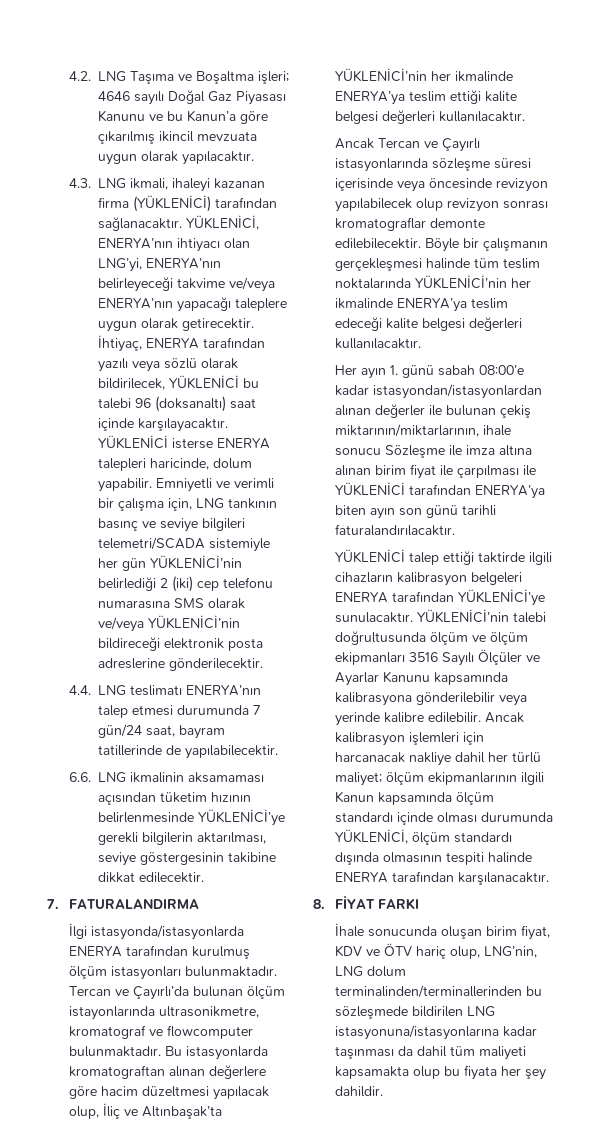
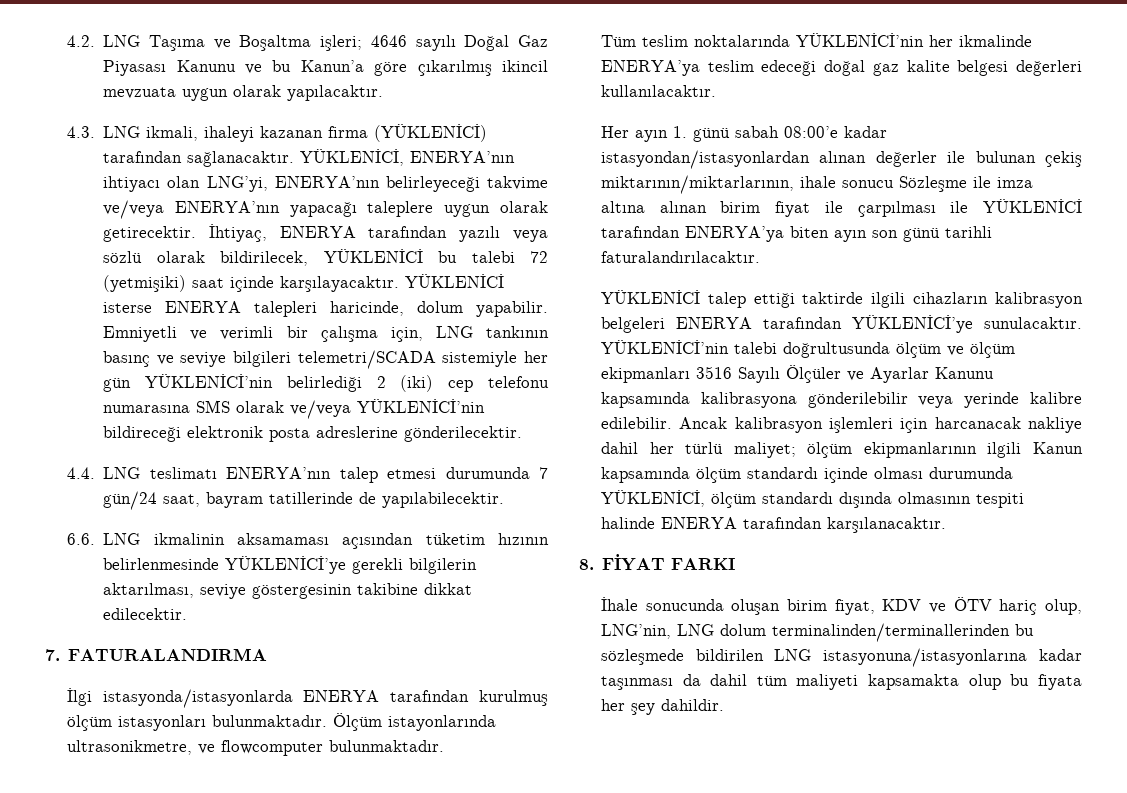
- İhtiyaç, ENERYA tarafından yazılı veya sözlü olarak bildirilecek, YÜKLENİCİ bu talebi 96 (doksanaltı) saat içinde karşılayacaktır.
+ İhtiyaç, ENERYA tarafından yazılı veya sözlü olarak bildirilecek, YÜKLENİCİ bu talebi 72 (yetmişiki) saat içinde karşılayacaktır.
- Tercan ve Çayırlı’da bulunan ölçüm istayonlarında ultrasonikmetre, kromatograf ve flowcomputer bulunmaktadır. Bu istasyonlarda kromatograftan alınan değerlere göre hacim düzeltmesi yapılacak olup, İliç ve Altınbaşak’ta YÜKLENİCİ’nin her ikmalinde ENERYA’ya teslim ettiği kalite belgesi değerleri kullanılacaktır.
- Ancak Tercan ve Çayırlı istasyonlarında sözleşme süresi içerisinde veya öncesinde revizyon yapılabilecek olup revizyon sonrası kromatograflar demonte edilebilecektir. Böyle bir çalışmanın gerçekleşmesi halinde tüm teslim noktalarında YÜKLENİCİ’nin her ikmalinde ENERYA’ya teslim edeceği kalite belgesi değerleri kullanılacaktır.
+ Ölçüm istayonlarında ultrasonikmetre, ve flowcomputer bulunmaktadır.
+ Tüm teslim noktalarında YÜKLENİCİ’nin her ikmalinde ENERYA’ya teslim edeceği doğal gaz kalite belgesi değerleri kullanılacaktır.

